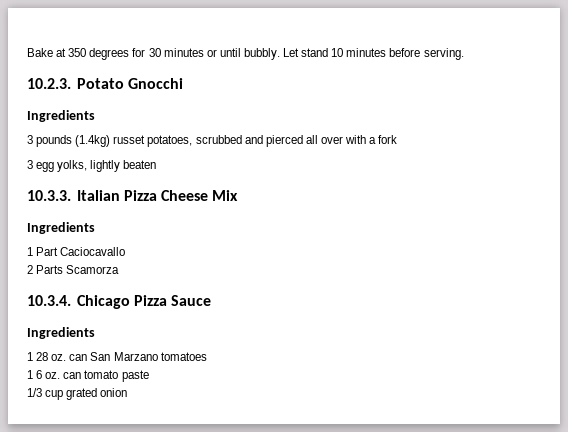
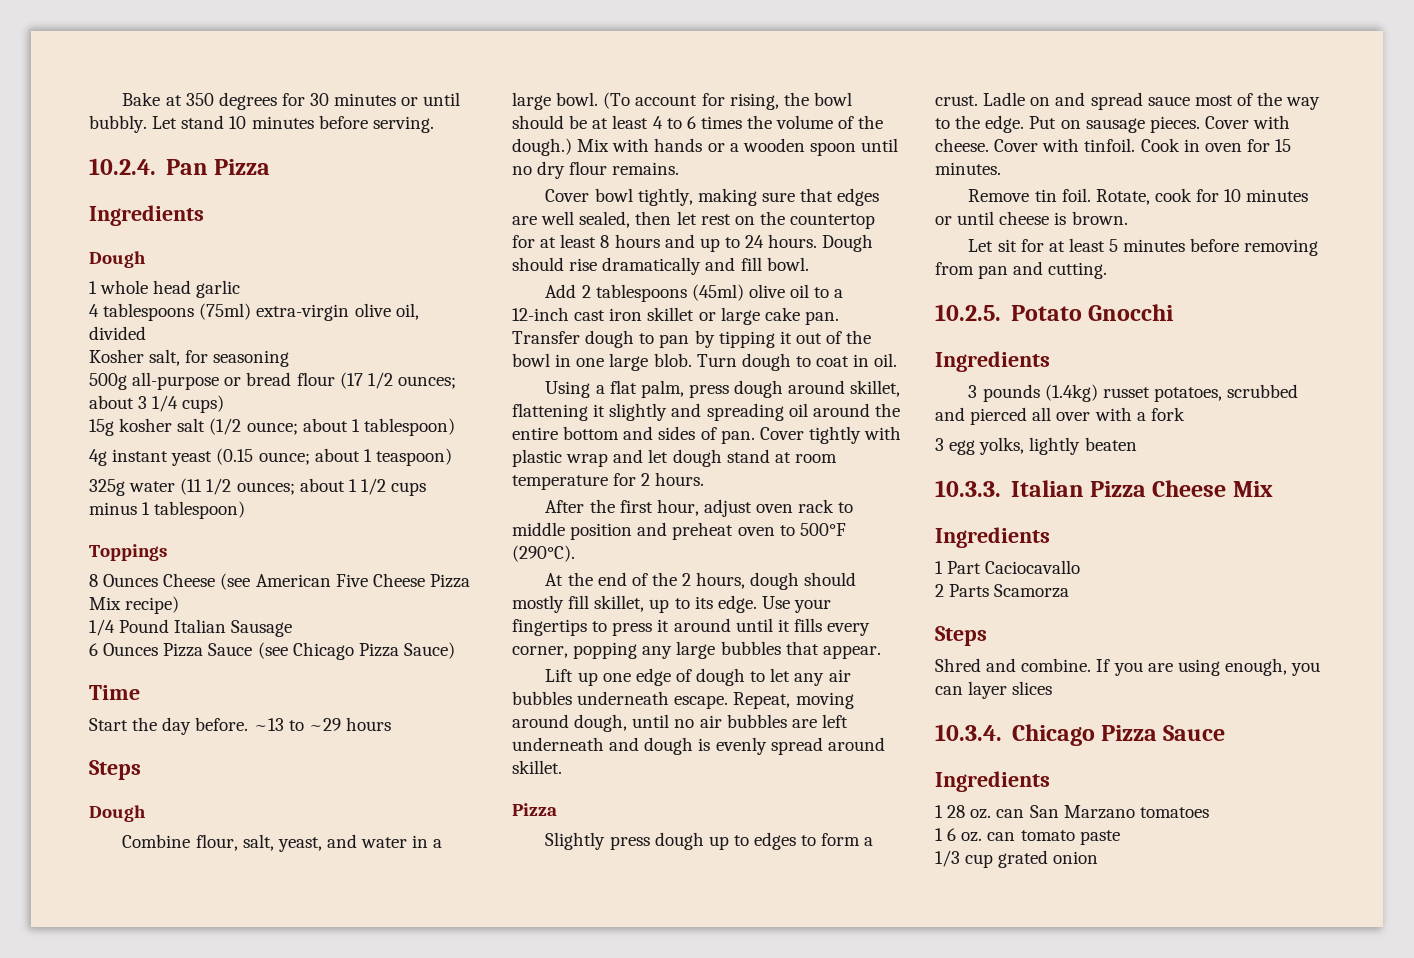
- 10.2.3. Potato Gnocchi
+ 10.2.4. Pan Pizza
+ Ingredients
+ Dough
+ 1 whole head garlic
+ 4 tablespoons (75ml) extra-virgin olive oil, divided
+ Kosher salt, for seasoning
+ 500g all-purpose or bread flour (17 1/2 ounces; about 3 1/4 cups)
+ 15g kosher salt (1/2 ounce; about 1 tablespoon)
+ 4g instant yeast (0.15 ounce; about 1 teaspoon)
+ 325g water (11 1/2 ounces; about 1 1/2 cups minus 1 tablespoon)
+ Toppings
+ 8 Ounces Cheese (see American Five Cheese Pizza Mix recipe)
+ 1/4 Pound Italian Sausage
+ 6 Ounces Pizza Sauce (see Chicago Pizza Sauce)
+ Time
+ Start the day before. ~13 to ~29 hours
+ Steps
+ Dough
+ Combine flour, salt, yeast, and water in a large bowl. (To account for rising, the bowl should be at least 4 to 6 times the volume of the dough.) Mix with hands or a wooden spoon until no dry flour remains.
+ Cover bowl tightly, making sure that edges are well sealed, then let rest on the countertop for at least 8 hours and up to 24 hours. Dough should rise dramatically and fill bowl.
+ Add 2 tablespoons (45ml) olive oil to a 12-inch cast iron skillet or large cake pan. Transfer dough to pan by tipping it out of the bowl in one large blob. Turn dough to coat in oil.
+ Using a flat palm, press dough around skillet, flattening it slightly and spreading oil around the entire bottom and sides of pan. Cover tightly with plastic wrap and let dough stand at room temperature for 2 hours.
+ After the first hour, adjust oven rack to middle position and preheat oven to 500°F (290°C).
+ At the end of the 2 hours, dough should mostly fill skillet, up to its edge. Use your fingertips to press it around until it fills every corner, popping any large bubbles that appear.
+ Lift up one edge of dough to let any air bubbles underneath escape. Repeat, moving around dough, until no air bubbles are left underneath and dough is evenly spread around skillet.
+ Pizza
+ Slightly press dough up to edges to form a crust. Ladle on and spread sauce most of the way to the edge. Put on sausage pieces. Cover with cheese. Cover with tinfoil. Cook in oven for 15 minutes.
+ Remove tin foil. Rotate, cook for 10 minutes or until cheese is brown.
+ Let sit for at least 5 minutes before removing from pan and cutting.
+ 10.2.5. Potato Gnocchi
  2 Parts Scamorza
+ Steps
+ Shred and combine. If you are using enough, you can layer slices

